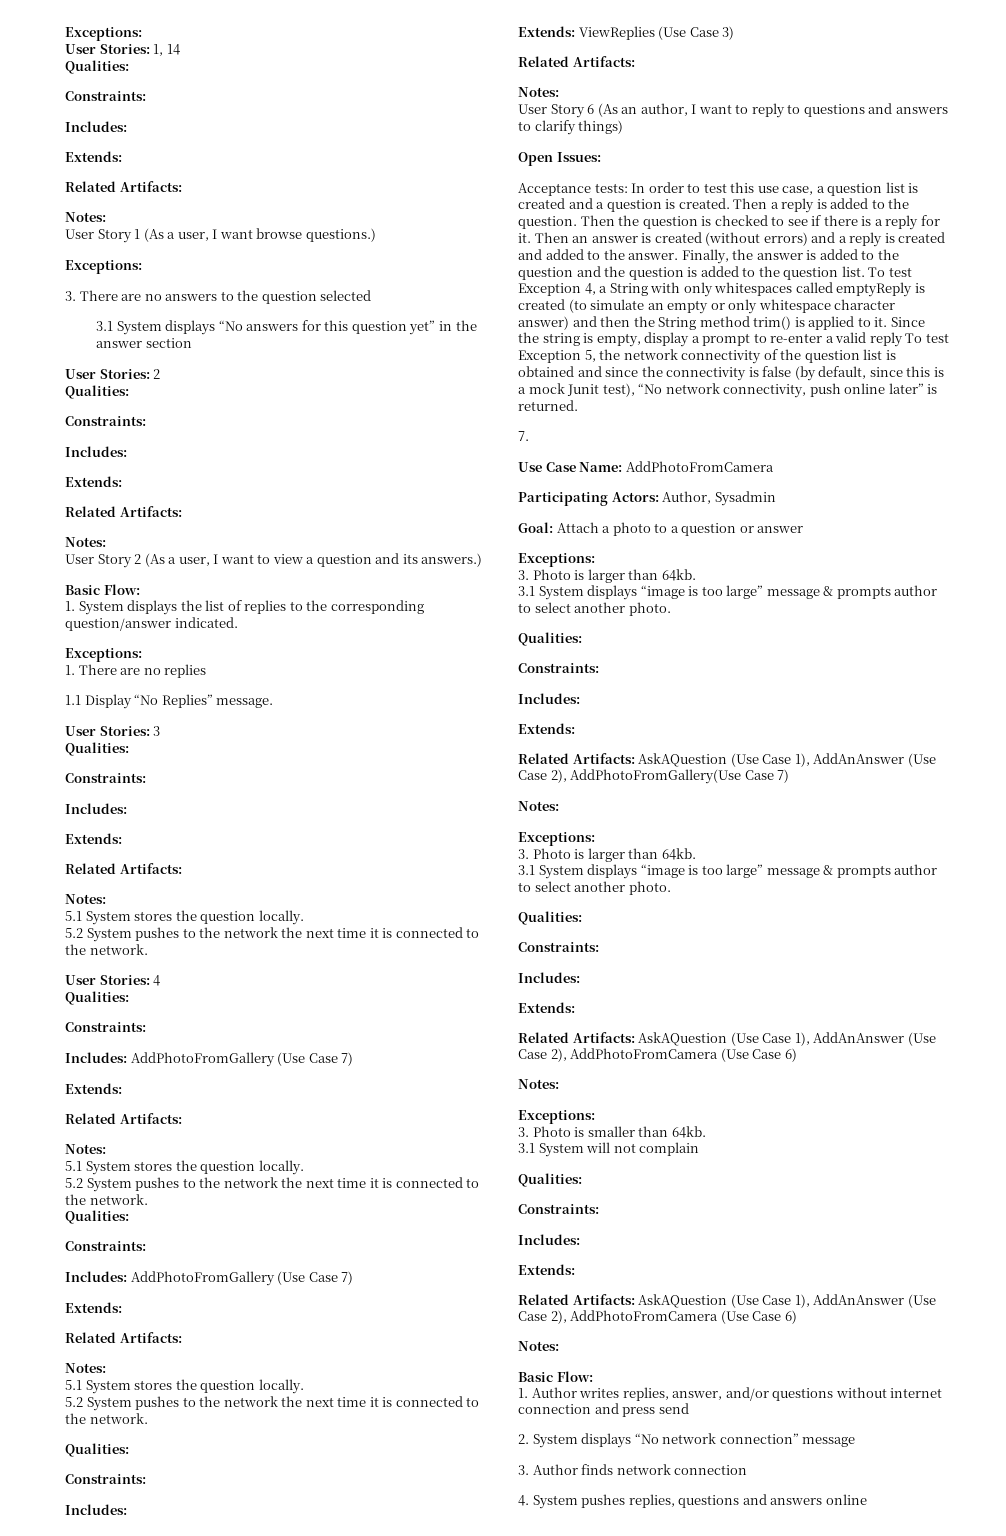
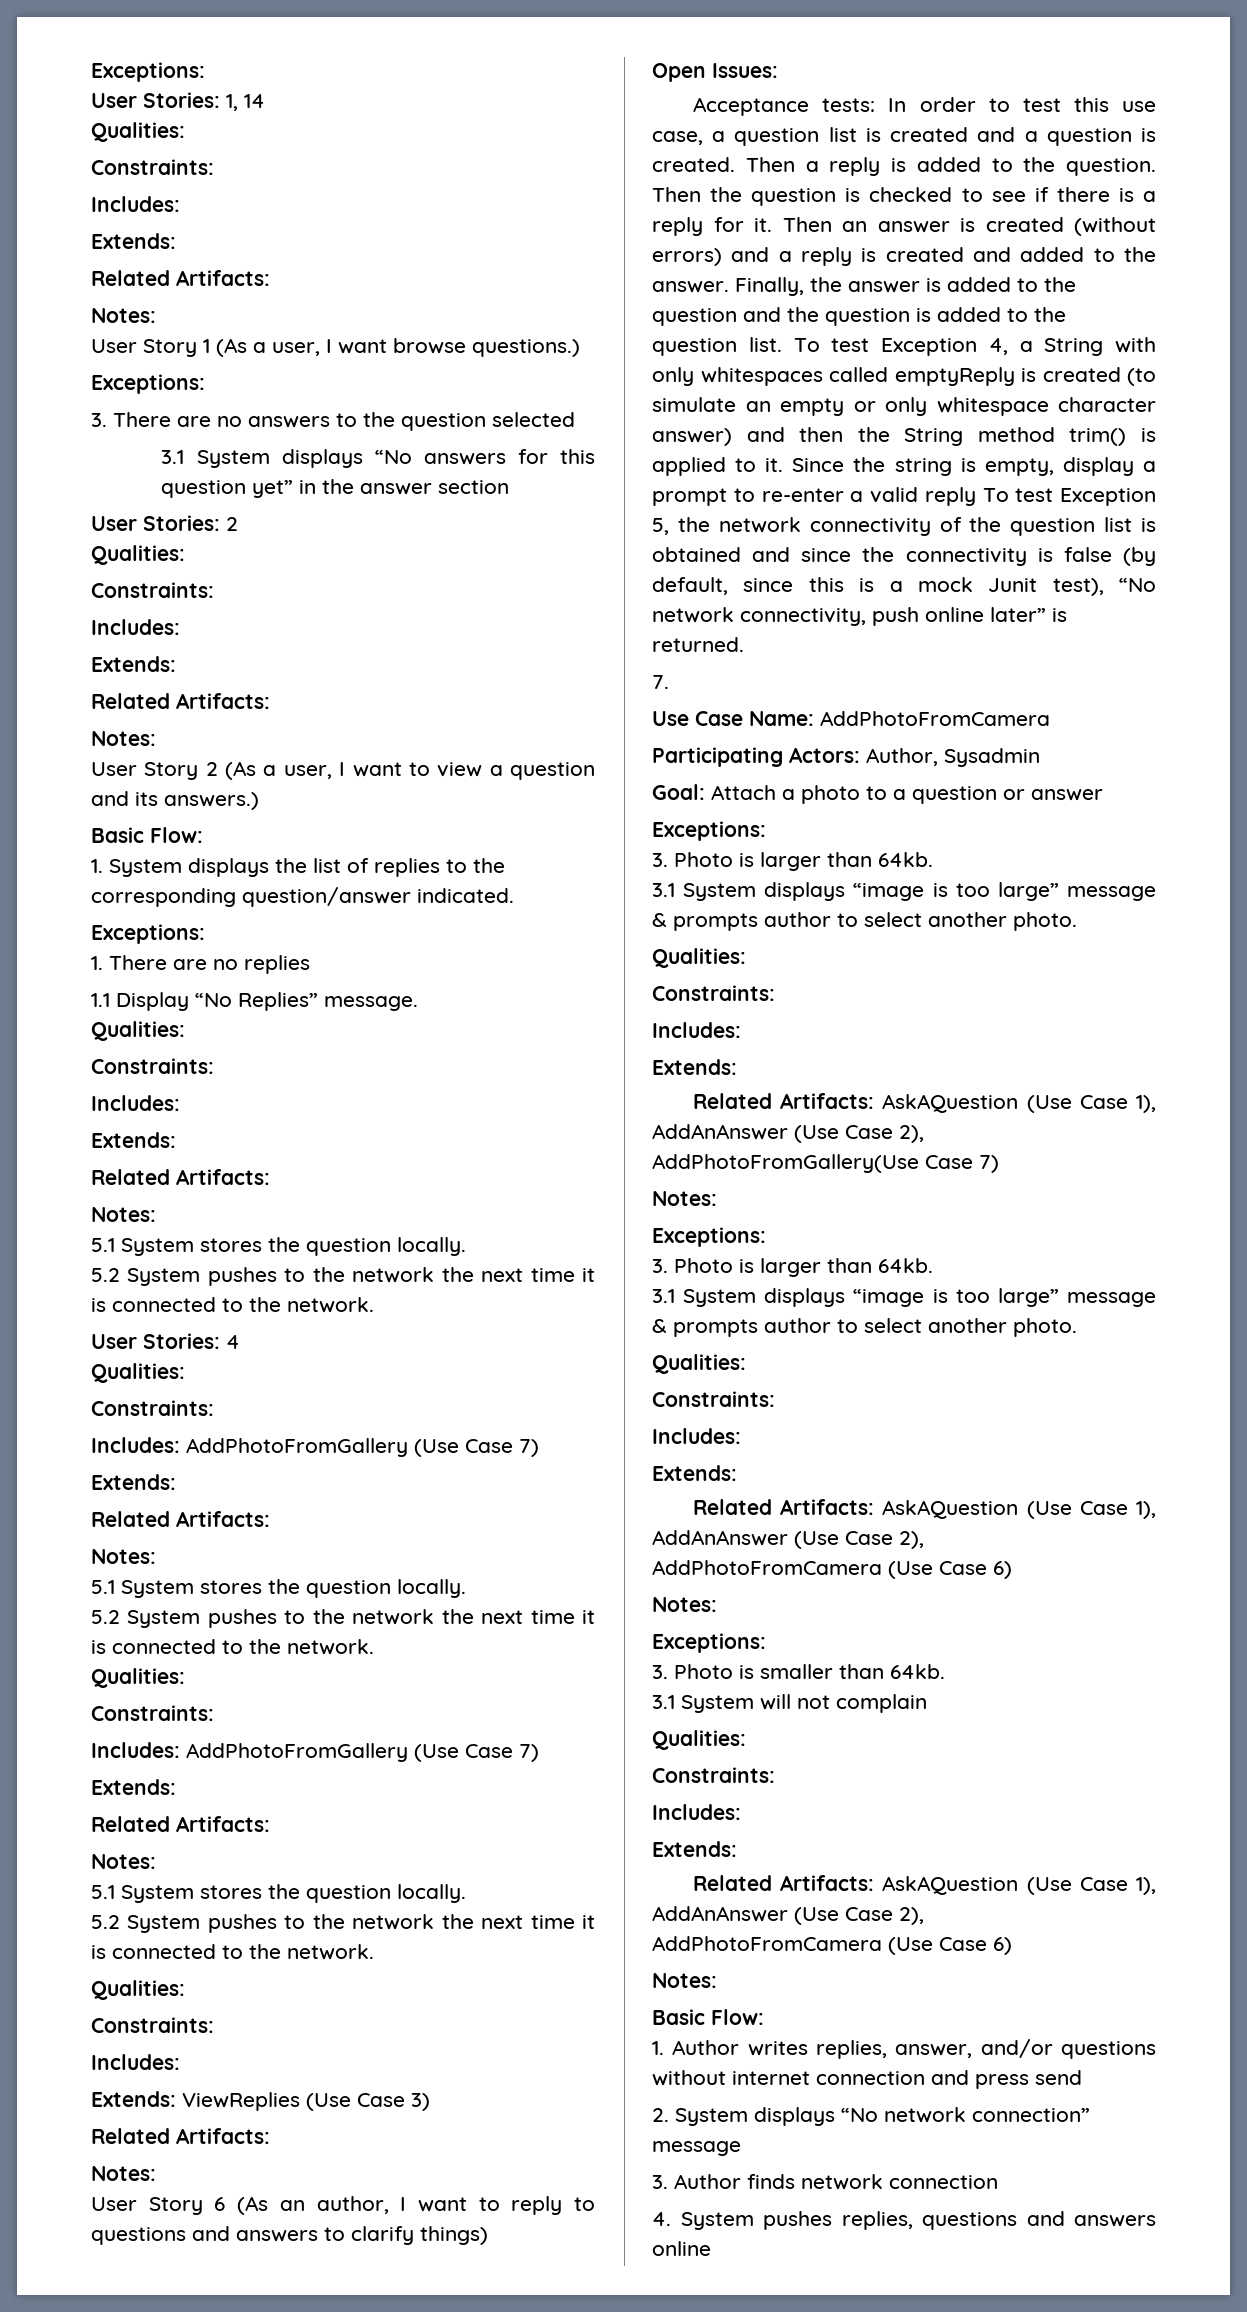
- User Stories: 3

